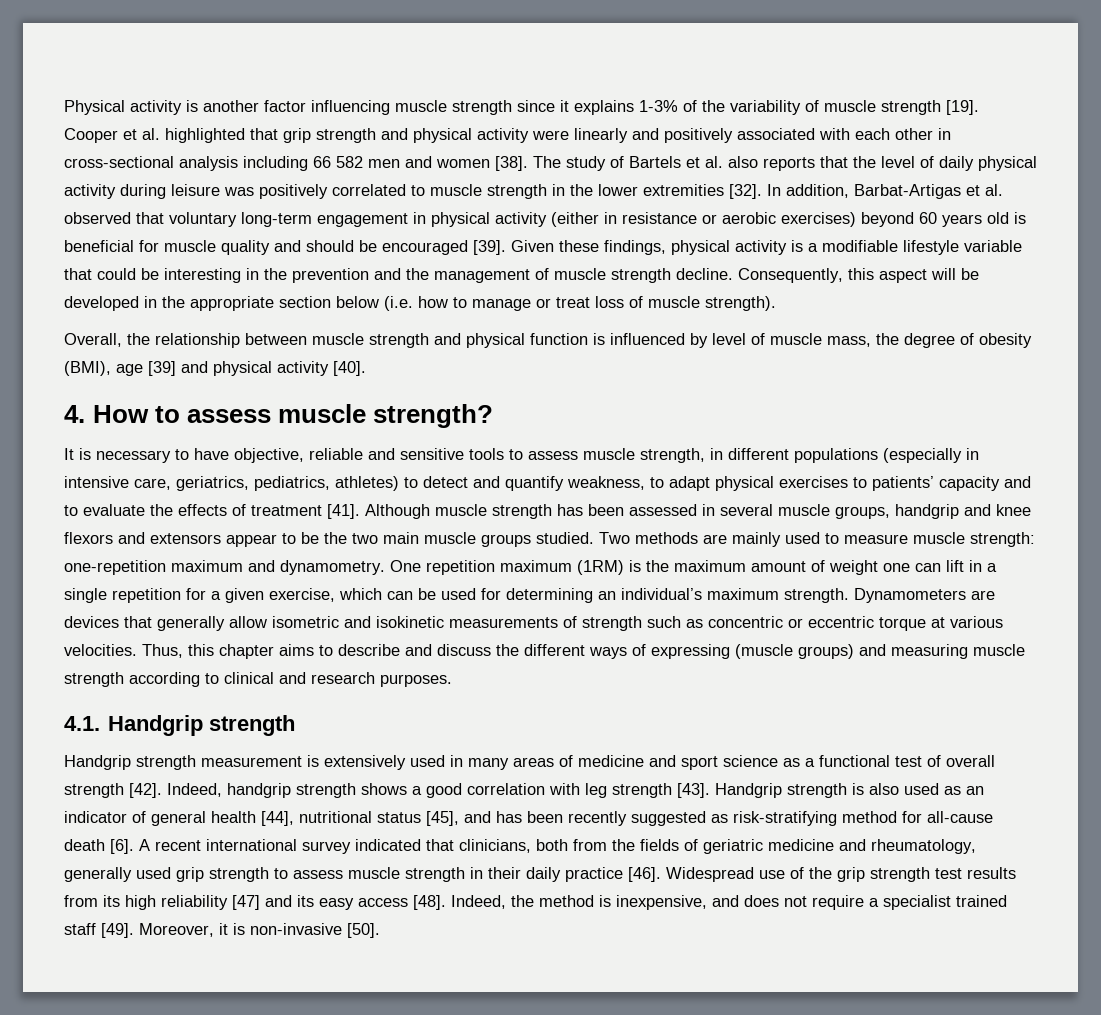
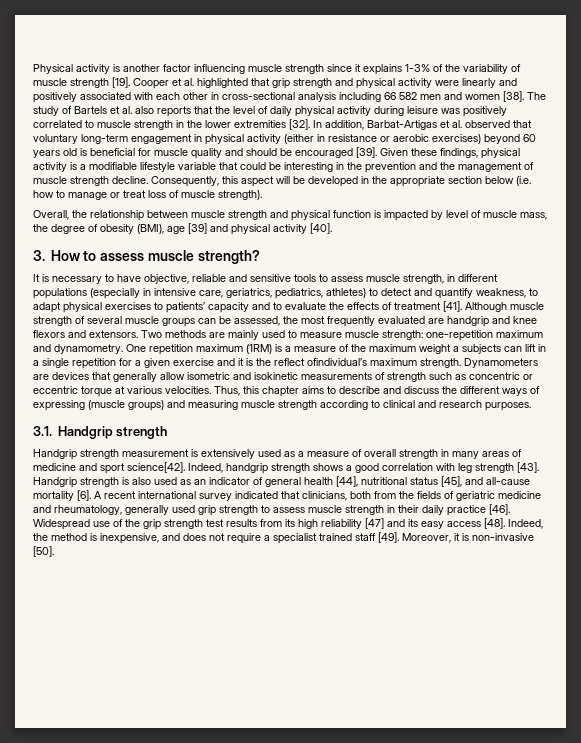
- Overall, the relationship between muscle strength and physical function is influenced by level of muscle mass, the degree of obesity (BMI), age [39] and physical activity [40].
+ Overall, the relationship between muscle strength and physical function is impacted by level of muscle mass, the degree of obesity (BMI), age [39] and physical activity [40].
- 4. How to assess muscle strength?
+ 3. How to assess muscle strength?
- Although muscle strength has been assessed in several muscle groups, handgrip and knee flexors and extensors appear to be the two main muscle groups studied.
+ Although muscle strength of several muscle groups can be assessed, the most frequently evaluated are handgrip and knee flexors and extensors.
- One repetition maximum (1RM) is the maximum amount of weight one can lift in a single repetition for a given exercise, which can be used for determining an individual’s maximum strength.
+ One repetition maximum (1RM) is a measure of the maximum weight a subjects can lift in a single repetition for a given exercise and it is the reflect ofindividual’s maximum strength.
- 4.1. Handgrip strength
+ 3.1. Handgrip strength
- Handgrip strength measurement is extensively used in many areas of medicine and sport science as a functional test of overall strength [42].
+ Handgrip strength measurement is extensively used as a measure of overall strength in many areas of medicine and sport science[42].
- Handgrip strength is also used as an indicator of general health [44], nutritional status [45], and has been recently suggested as risk-stratifying method for all-cause death [6].
+ Handgrip strength is also used as an indicator of general health [44], nutritional status [45], and all-cause mortality [6].

